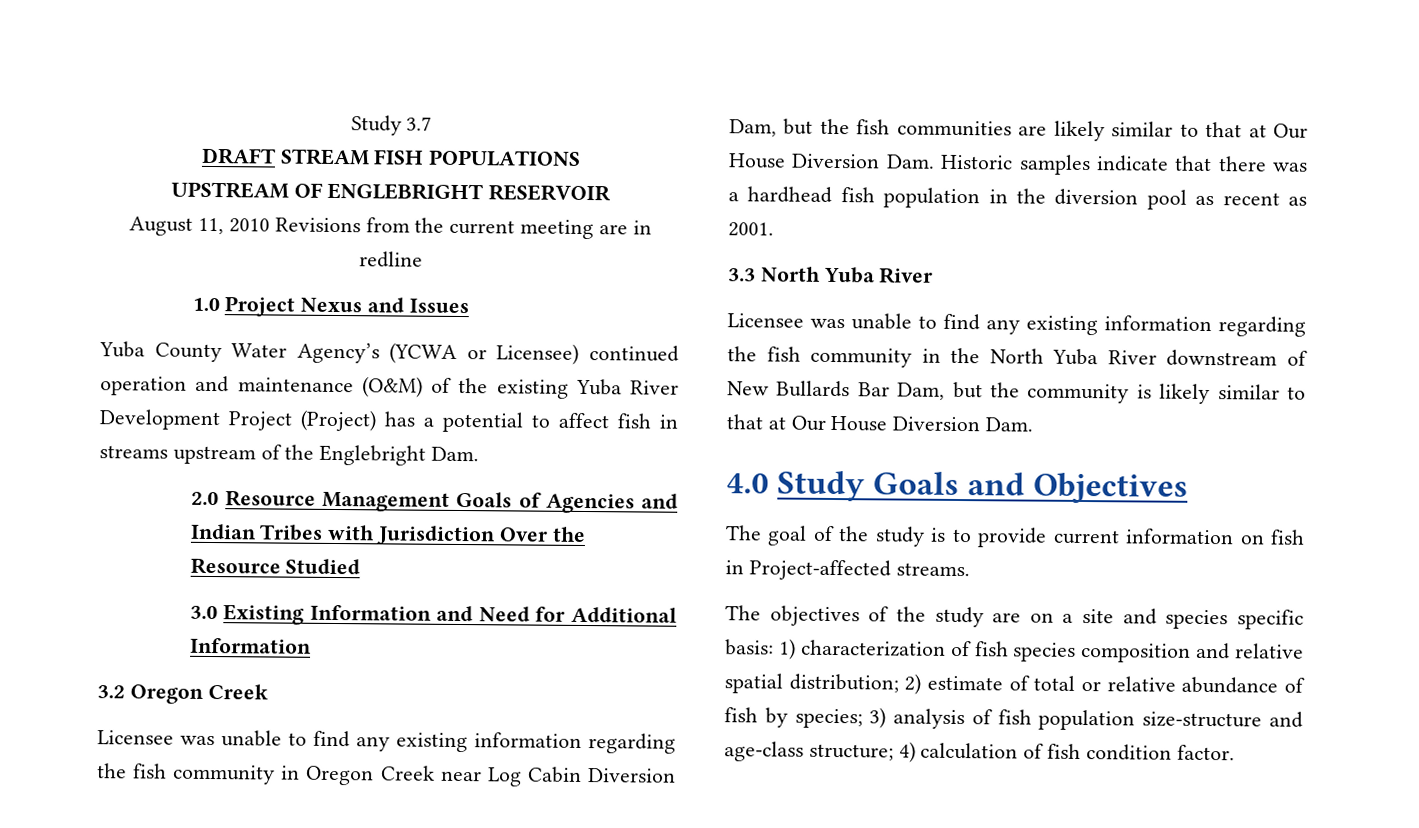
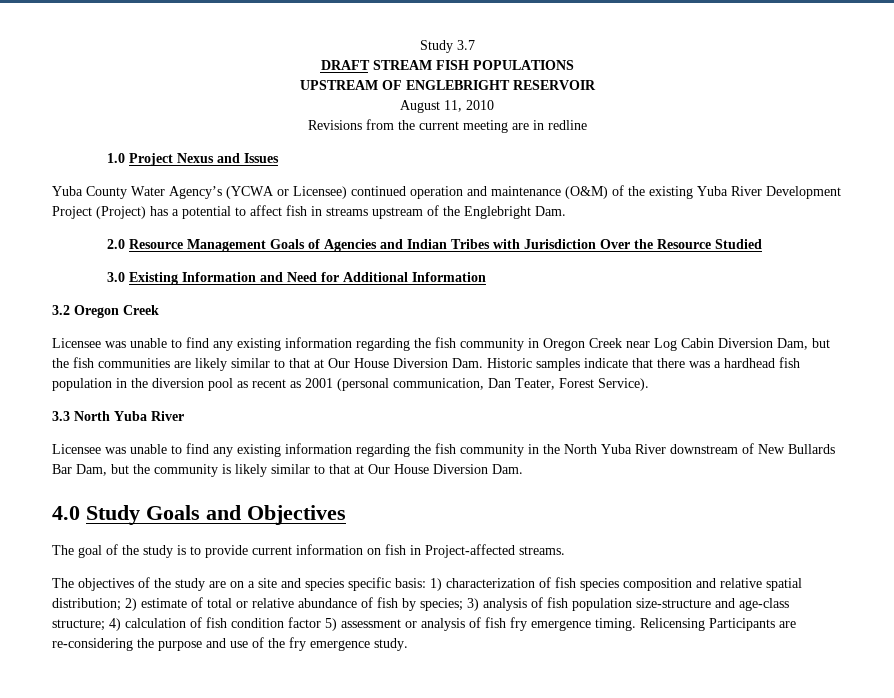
- August 11, 2010 Revisions from the current meeting are in redline
+ August 11, 2010
+ Revisions from the current meeting are in redline
- Licensee was unable to find any existing information regarding the fish community in Oregon Creek near Log Cabin Diversion Dam, but the fish communities are likely similar to that at Our House Diversion Dam. Historic samples indicate that there was a hardhead fish population in the diversion pool as recent as 2001.
+ Licensee was unable to find any existing information regarding the fish community in Oregon Creek near Log Cabin Diversion Dam, but the fish communities are likely similar to that at Our House Diversion Dam. Historic samples indicate that there was a hardhead fish population in the diversion pool as recent as 2001 (personal communication, Dan Teater, Forest Service).
- The objectives of the study are on a site and species specific basis: 1) characterization of fish species composition and relative spatial distribution; 2) estimate of total or relative abundance of fish by species; 3) analysis of fish population size-structure and age-class structure; 4) calculation of fish condition factor.
+ The objectives of the study are on a site and species specific basis: 1) characterization of fish species composition and relative spatial distribution; 2) estimate of total or relative abundance of fish by species; 3) analysis of fish population size-structure and age-class structure; 4) calculation of fish condition factor 5) assessment or analysis of fish fry emergence timing. Relicensing Participants are re-considering the purpose and use of the fry emergence study.

